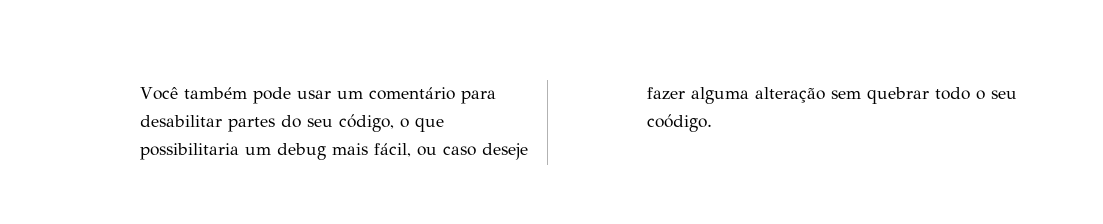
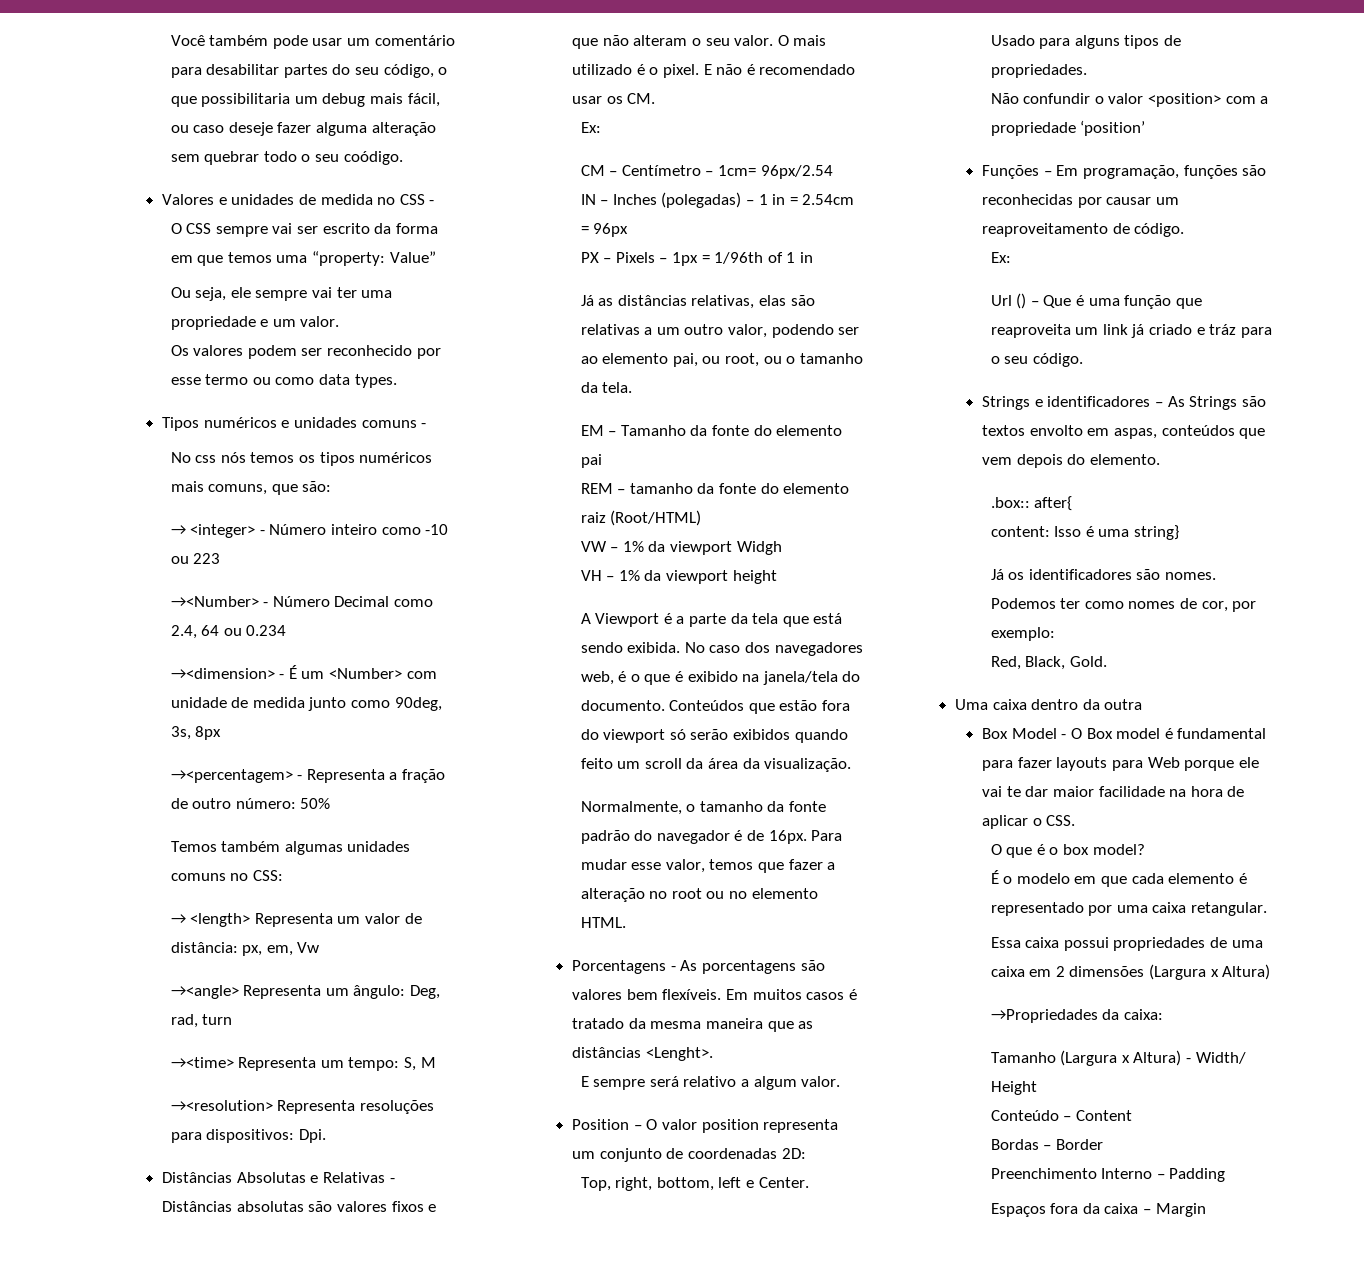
+ Valores e unidades de medida no CSS -
+ O CSS sempre vai ser escrito da forma em que temos uma “property: Value”
+ Ou seja, ele sempre vai ter uma propriedade e um valor.
+ Os valores podem ser reconhecido por esse termo ou como data types.
+ Tipos numéricos e unidades comuns -
+ No css nós temos os tipos numéricos mais comuns, que são:
+ → <integer> - Número inteiro como -10 ou 223
+ →<Number> - Número Decimal como 2.4, 64 ou 0.234
+ →<dimension> - É um <Number> com unidade de medida junto como 90deg, 3s, 8px
+ →<percentagem> - Representa a fração de outro número: 50%
+ Temos também algumas unidades comuns no CSS:
+ → <length> Representa um valor de distância: px, em, Vw
+ →<angle> Representa um ângulo: Deg, rad, turn
+ →<time> Representa um tempo: S, M
+ →<resolution> Representa resoluções para dispositivos: Dpi.
+ Distâncias Absolutas e Relativas - Distâncias absolutas são valores fixos e que não alteram o seu valor. O mais utilizado é o pixel. E não é recomendado usar os CM.
+ Ex:
+ CM – Centímetro – 1cm= 96px/2.54
+ IN – Inches (polegadas) – 1 in = 2.54cm = 96px
+ PX – Pixels – 1px = 1/96th of 1 in
+ Já as distâncias relativas, elas são relativas a um outro valor, podendo ser ao elemento pai, ou root, ou o tamanho da tela.
+ EM – Tamanho da fonte do elemento pai
+ REM – tamanho da fonte do elemento raiz (Root/HTML)
+ VW – 1% da viewport Widgh
+ VH – 1% da viewport height
+ A Viewport é a parte da tela que está sendo exibida. No caso dos navegadores web, é o que é exibido na janela/tela do documento. Conteúdos que estão fora do viewport só serão exibidos quando feito um scroll da área da visualização.
+ Normalmente, o tamanho da fonte padrão do navegador é de 16px. Para mudar esse valor, temos que fazer a alteração no root ou no elemento HTML.
+ Porcentagens - As porcentagens são valores bem flexíveis. Em muitos casos é tratado da mesma maneira que as distâncias <Lenght>.
+ E sempre será relativo a algum valor.
+ Position – O valor position representa um conjunto de coordenadas 2D:
+ Top, right, bottom, left e Center.
+ Usado para alguns tipos de propriedades.
+ Não confundir o valor <position> com a propriedade ‘position’
+ Funções – Em programação, funções são reconhecidas por causar um reaproveitamento de código.
+ Ex:
+ Url () – Que é uma função que reaproveita um link já criado e tráz para o seu código.
+ Strings e identificadores – As Strings são textos envolto em aspas, conteúdos que vem depois do elemento.
+ .box:: after{
+ content: Isso é uma string}
+ Já os identificadores são nomes. Podemos ter como nomes de cor, por exemplo:
+ Red, Black, Gold.
+ Uma caixa dentro da outra
+ Box Model - O Box model é fundamental para fazer layouts para Web porque ele vai te dar maior facilidade na hora de aplicar o CSS.
+ O que é o box model?
+ É o modelo em que cada elemento é representado por uma caixa retangular.
+ Essa caixa possui propriedades de uma caixa em 2 dimensões (Largura x Altura)
+ →Propriedades da caixa:
+ Tamanho (Largura x Altura) - Width/ Height
+ Conteúdo – Content
+ Bordas – Border
+ Preenchimento Interno – Padding
+ Espaços fora da caixa – Margin

